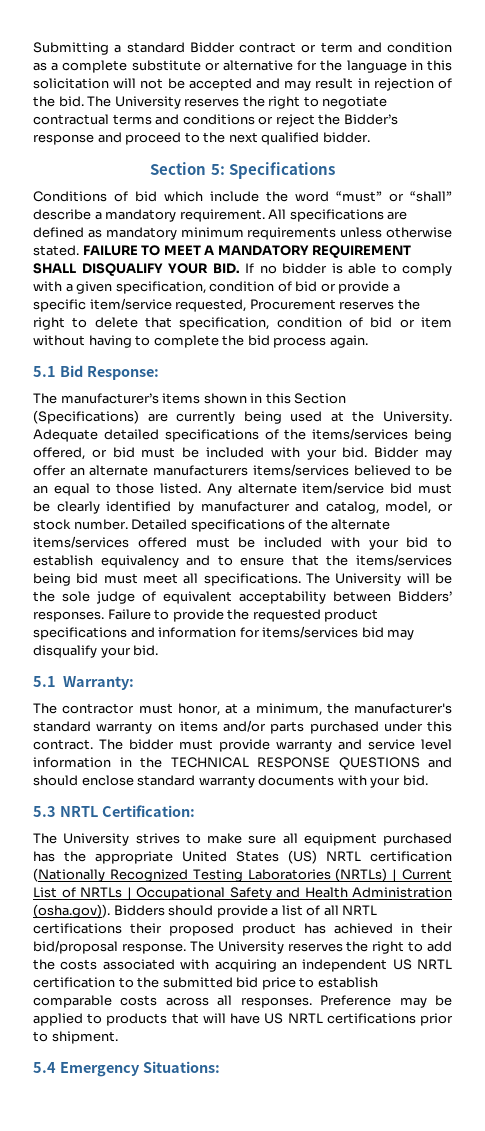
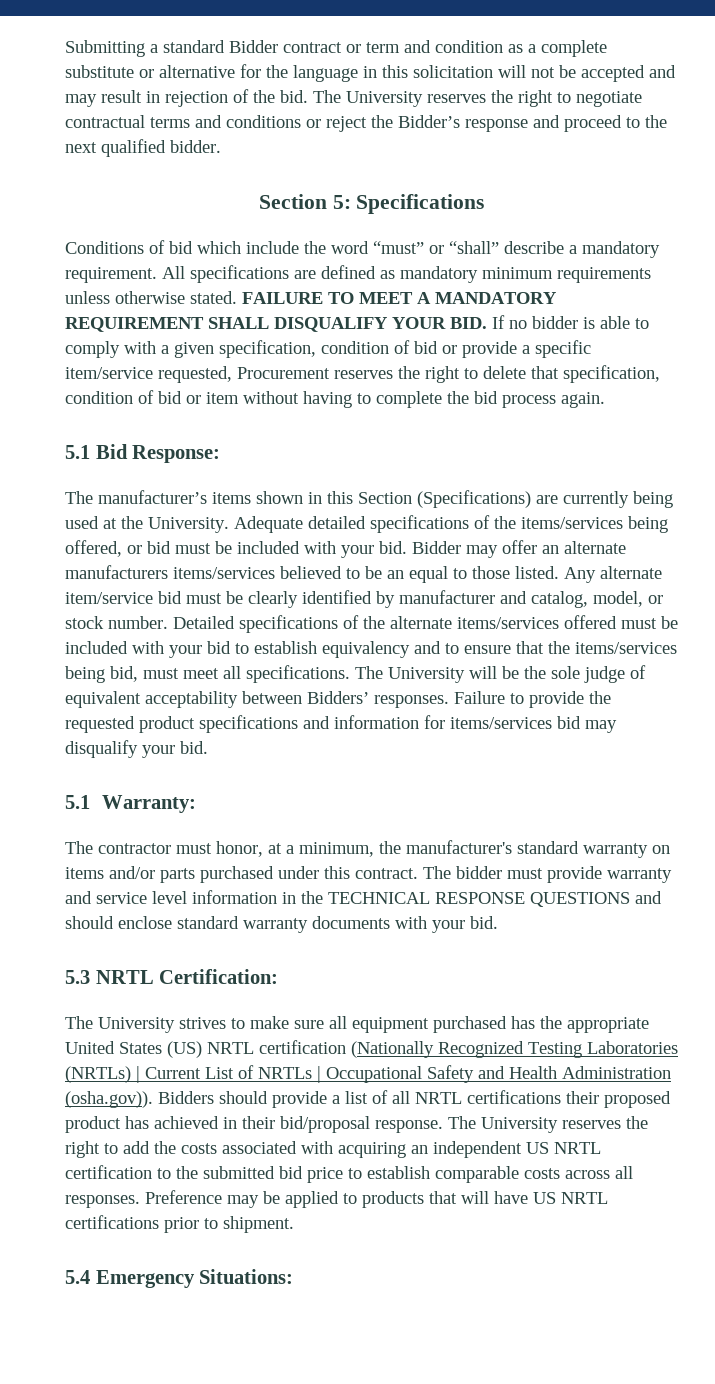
- Detailed specifications of the alternate items/services offered must be included with your bid to establish equivalency and to ensure that the items/services being bid must meet all specifications.
+ Detailed specifications of the alternate items/services offered must be included with your bid to establish equivalency and to ensure that the items/services being bid, must meet all specifications.

